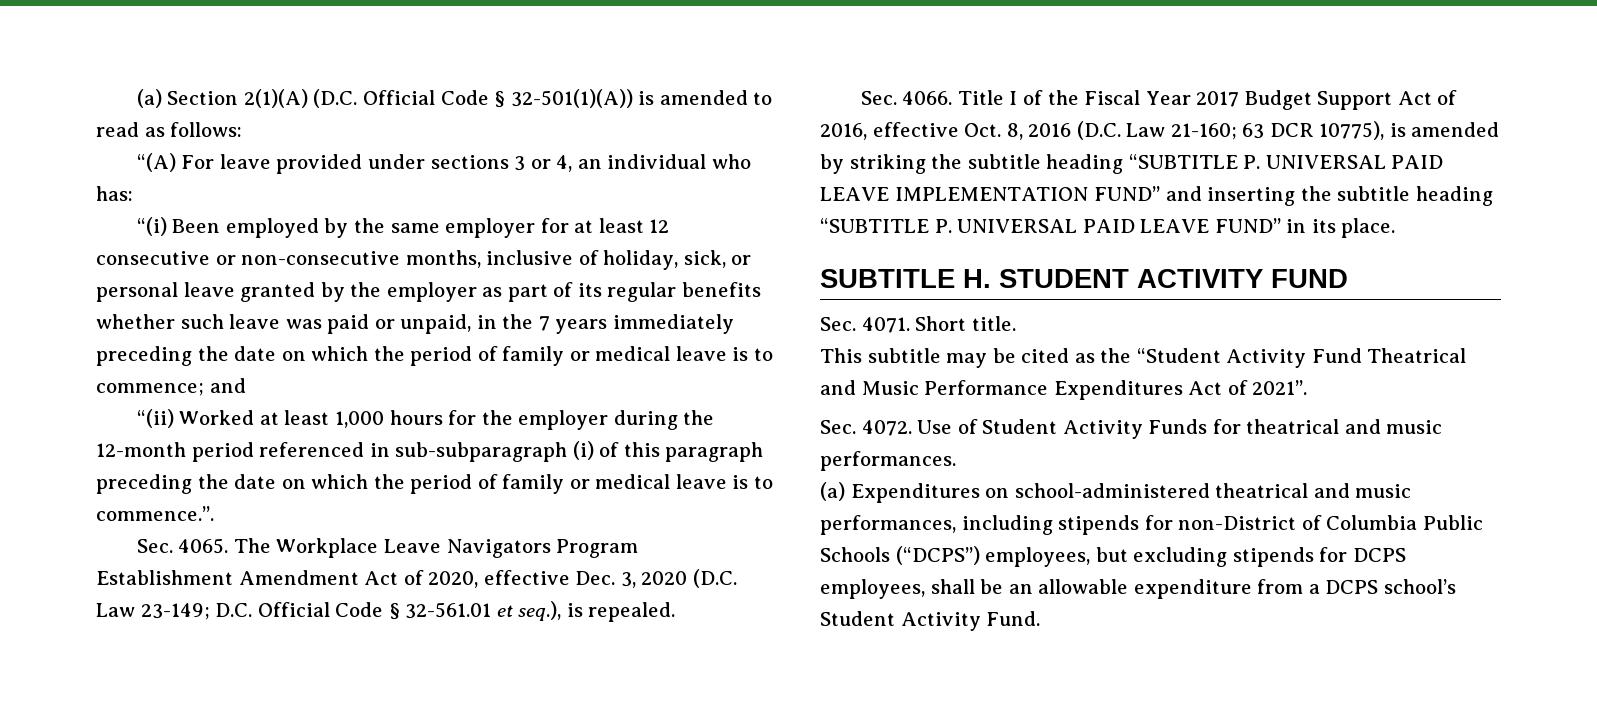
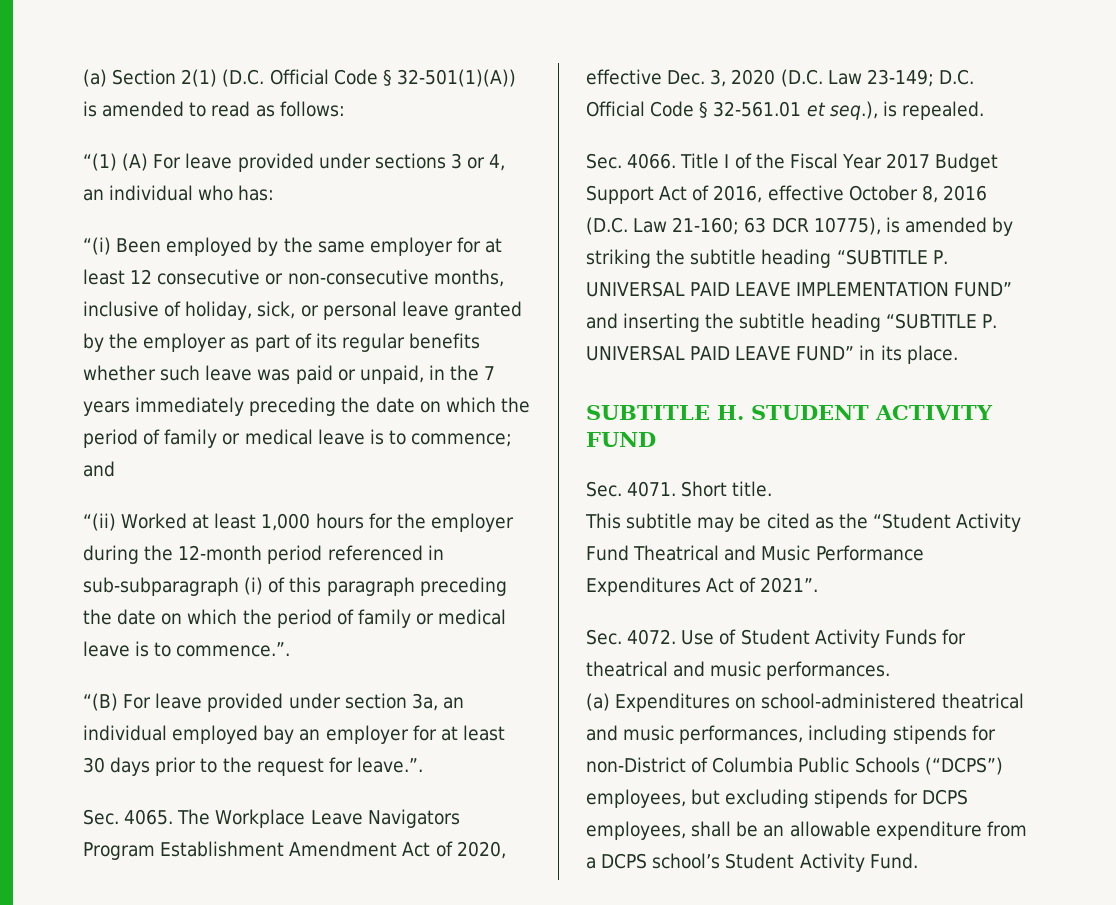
- (a) Section 2(1)(A) (D.C. Official Code § 32-501(1)(A)) is amended to read as follows:
+ (a) Section 2(1) (D.C. Official Code § 32-501(1)(A)) is amended to read as follows:
- “(A) For leave provided under sections 3 or 4, an individual who has:
+ “(1) (A) For leave provided under sections 3 or 4, an individual who has:
+ “(B) For leave provided under section 3a, an individual employed bay an employer for at least 30 days prior to the request for leave.”.
- Title I of the Fiscal Year 2017 Budget Support Act of 2016, effective Oct. 8, 2016 (D.C. Law 21-160; 63 DCR 10775), is amended by striking the subtitle heading “SUBTITLE P. UNIVERSAL PAID LEAVE IMPLEMENTATION FUND” and inserting the subtitle heading “SUBTITLE P. UNIVERSAL PAID LEAVE FUND” in its place.
+ Title I of the Fiscal Year 2017 Budget Support Act of 2016, effective October 8, 2016 (D.C. Law 21-160; 63 DCR 10775), is amended by striking the subtitle heading “SUBTITLE P. UNIVERSAL PAID LEAVE IMPLEMENTATION FUND” and inserting the subtitle heading “SUBTITLE P. UNIVERSAL PAID LEAVE FUND” in its place.

